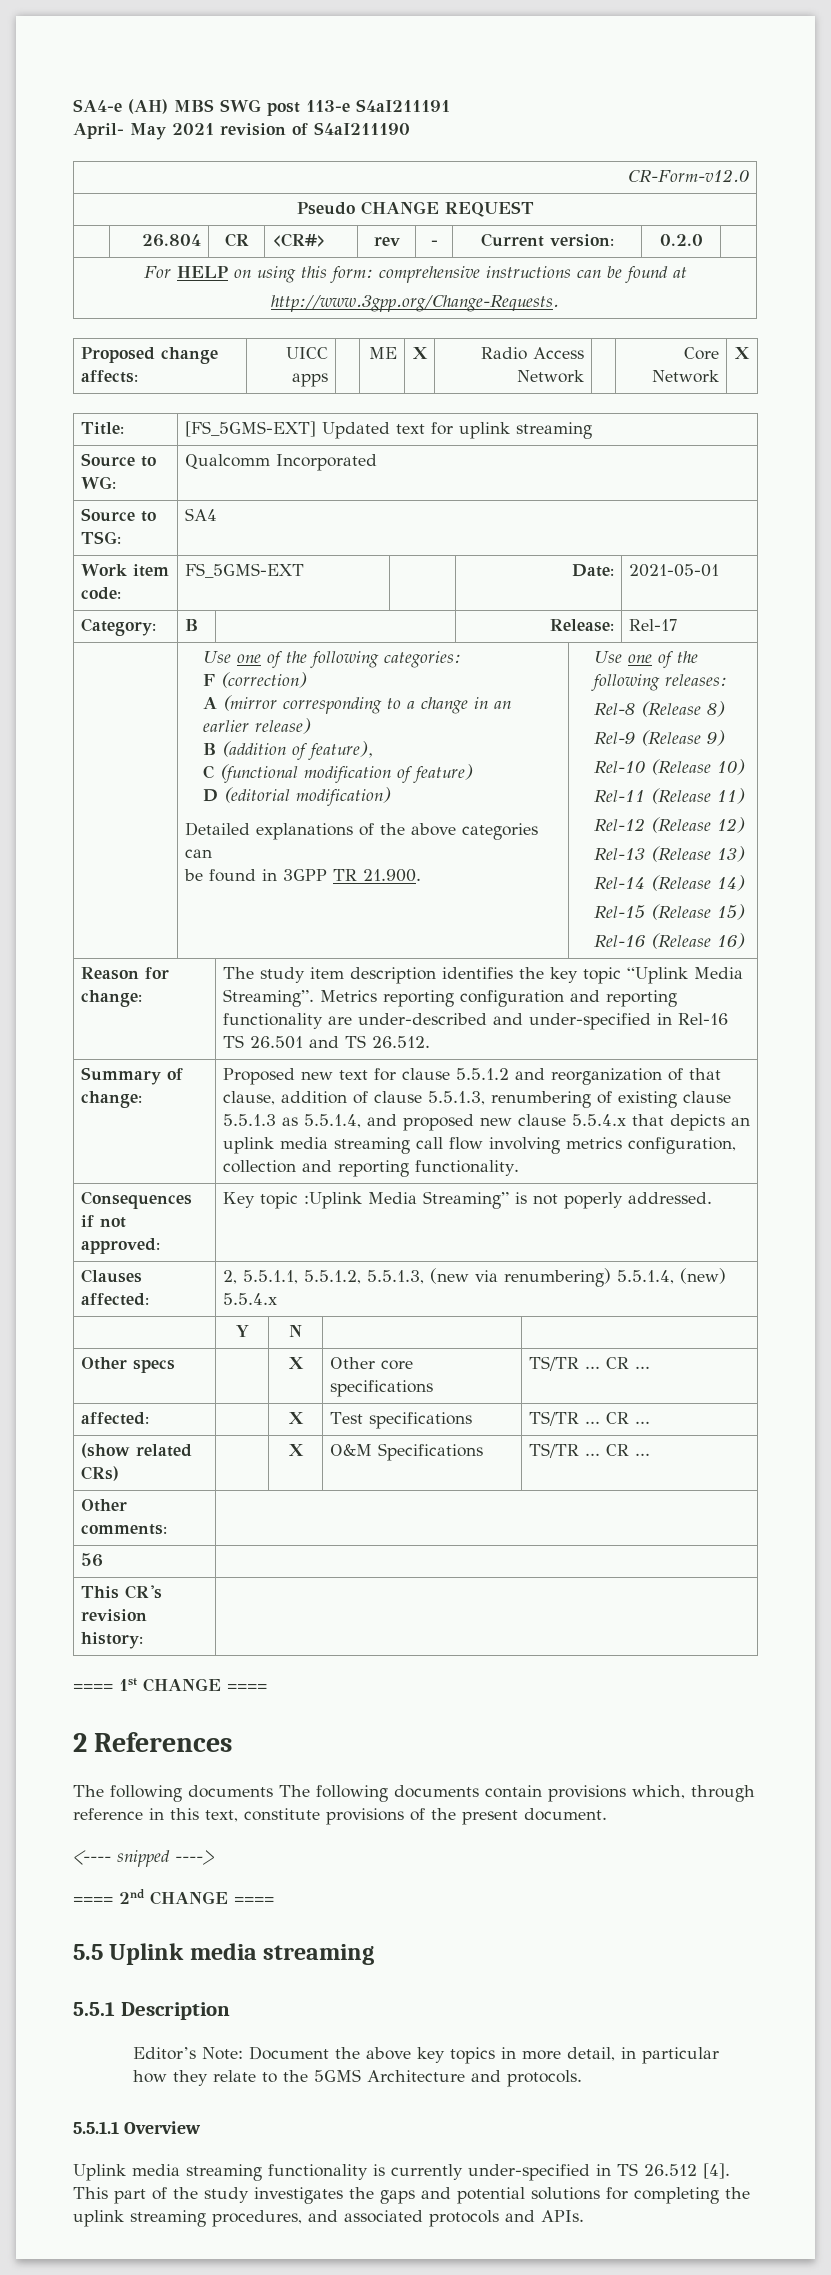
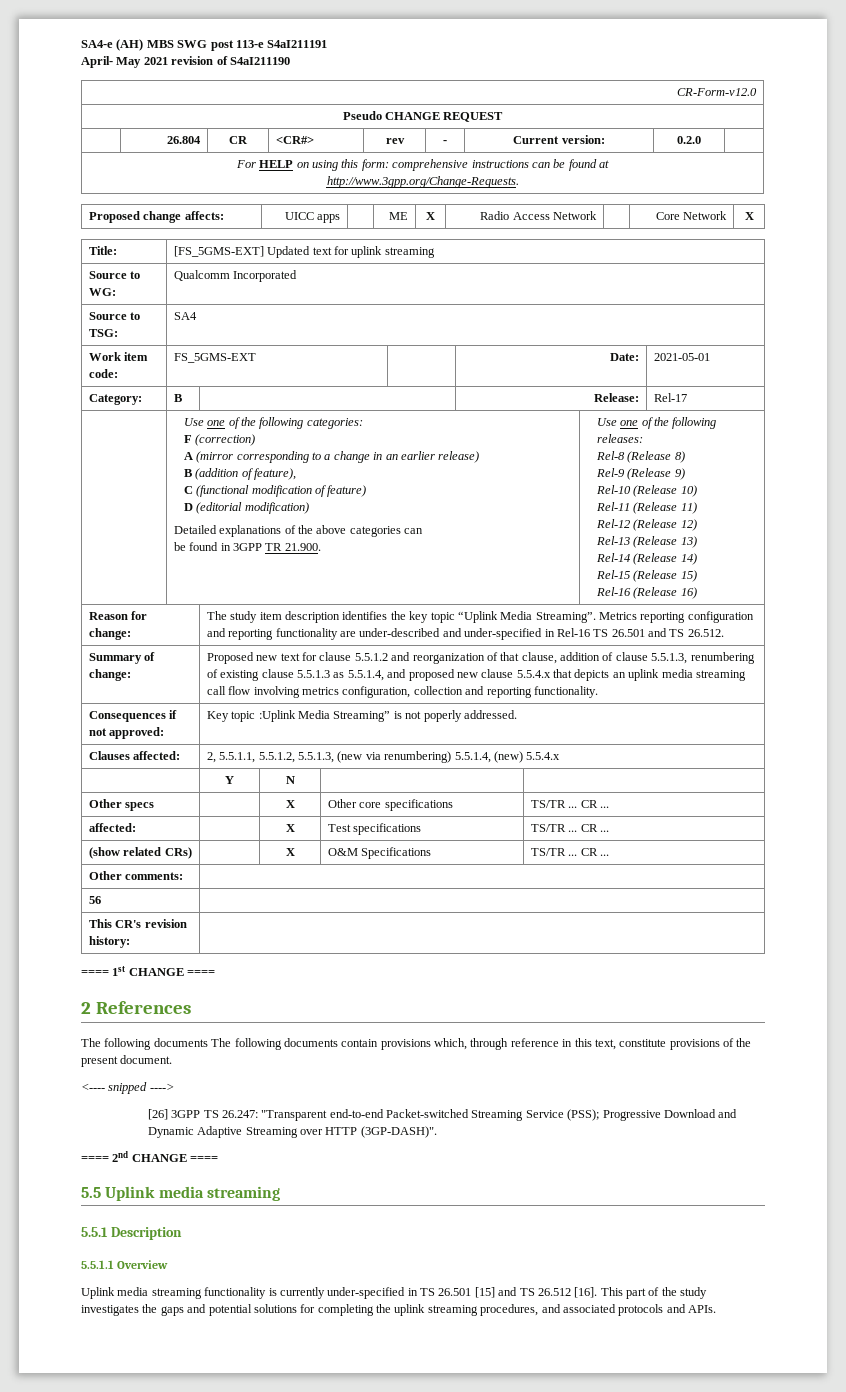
+ [26] 3GPP TS 26.247: "Transparent end-to-end Packet-switched Streaming Service (PSS); Progressive Download and Dynamic Adaptive Streaming over HTTP (3GP-DASH)".
- Editor’s Note: Document the above key topics in more detail, in particular how they relate to the 5GMS Architecture and protocols.
- Uplink media streaming functionality is currently under-specified in TS 26.512 [4].
+ Uplink media streaming functionality is currently under-specified in TS 26.501 [15] and TS 26.512 [16].

